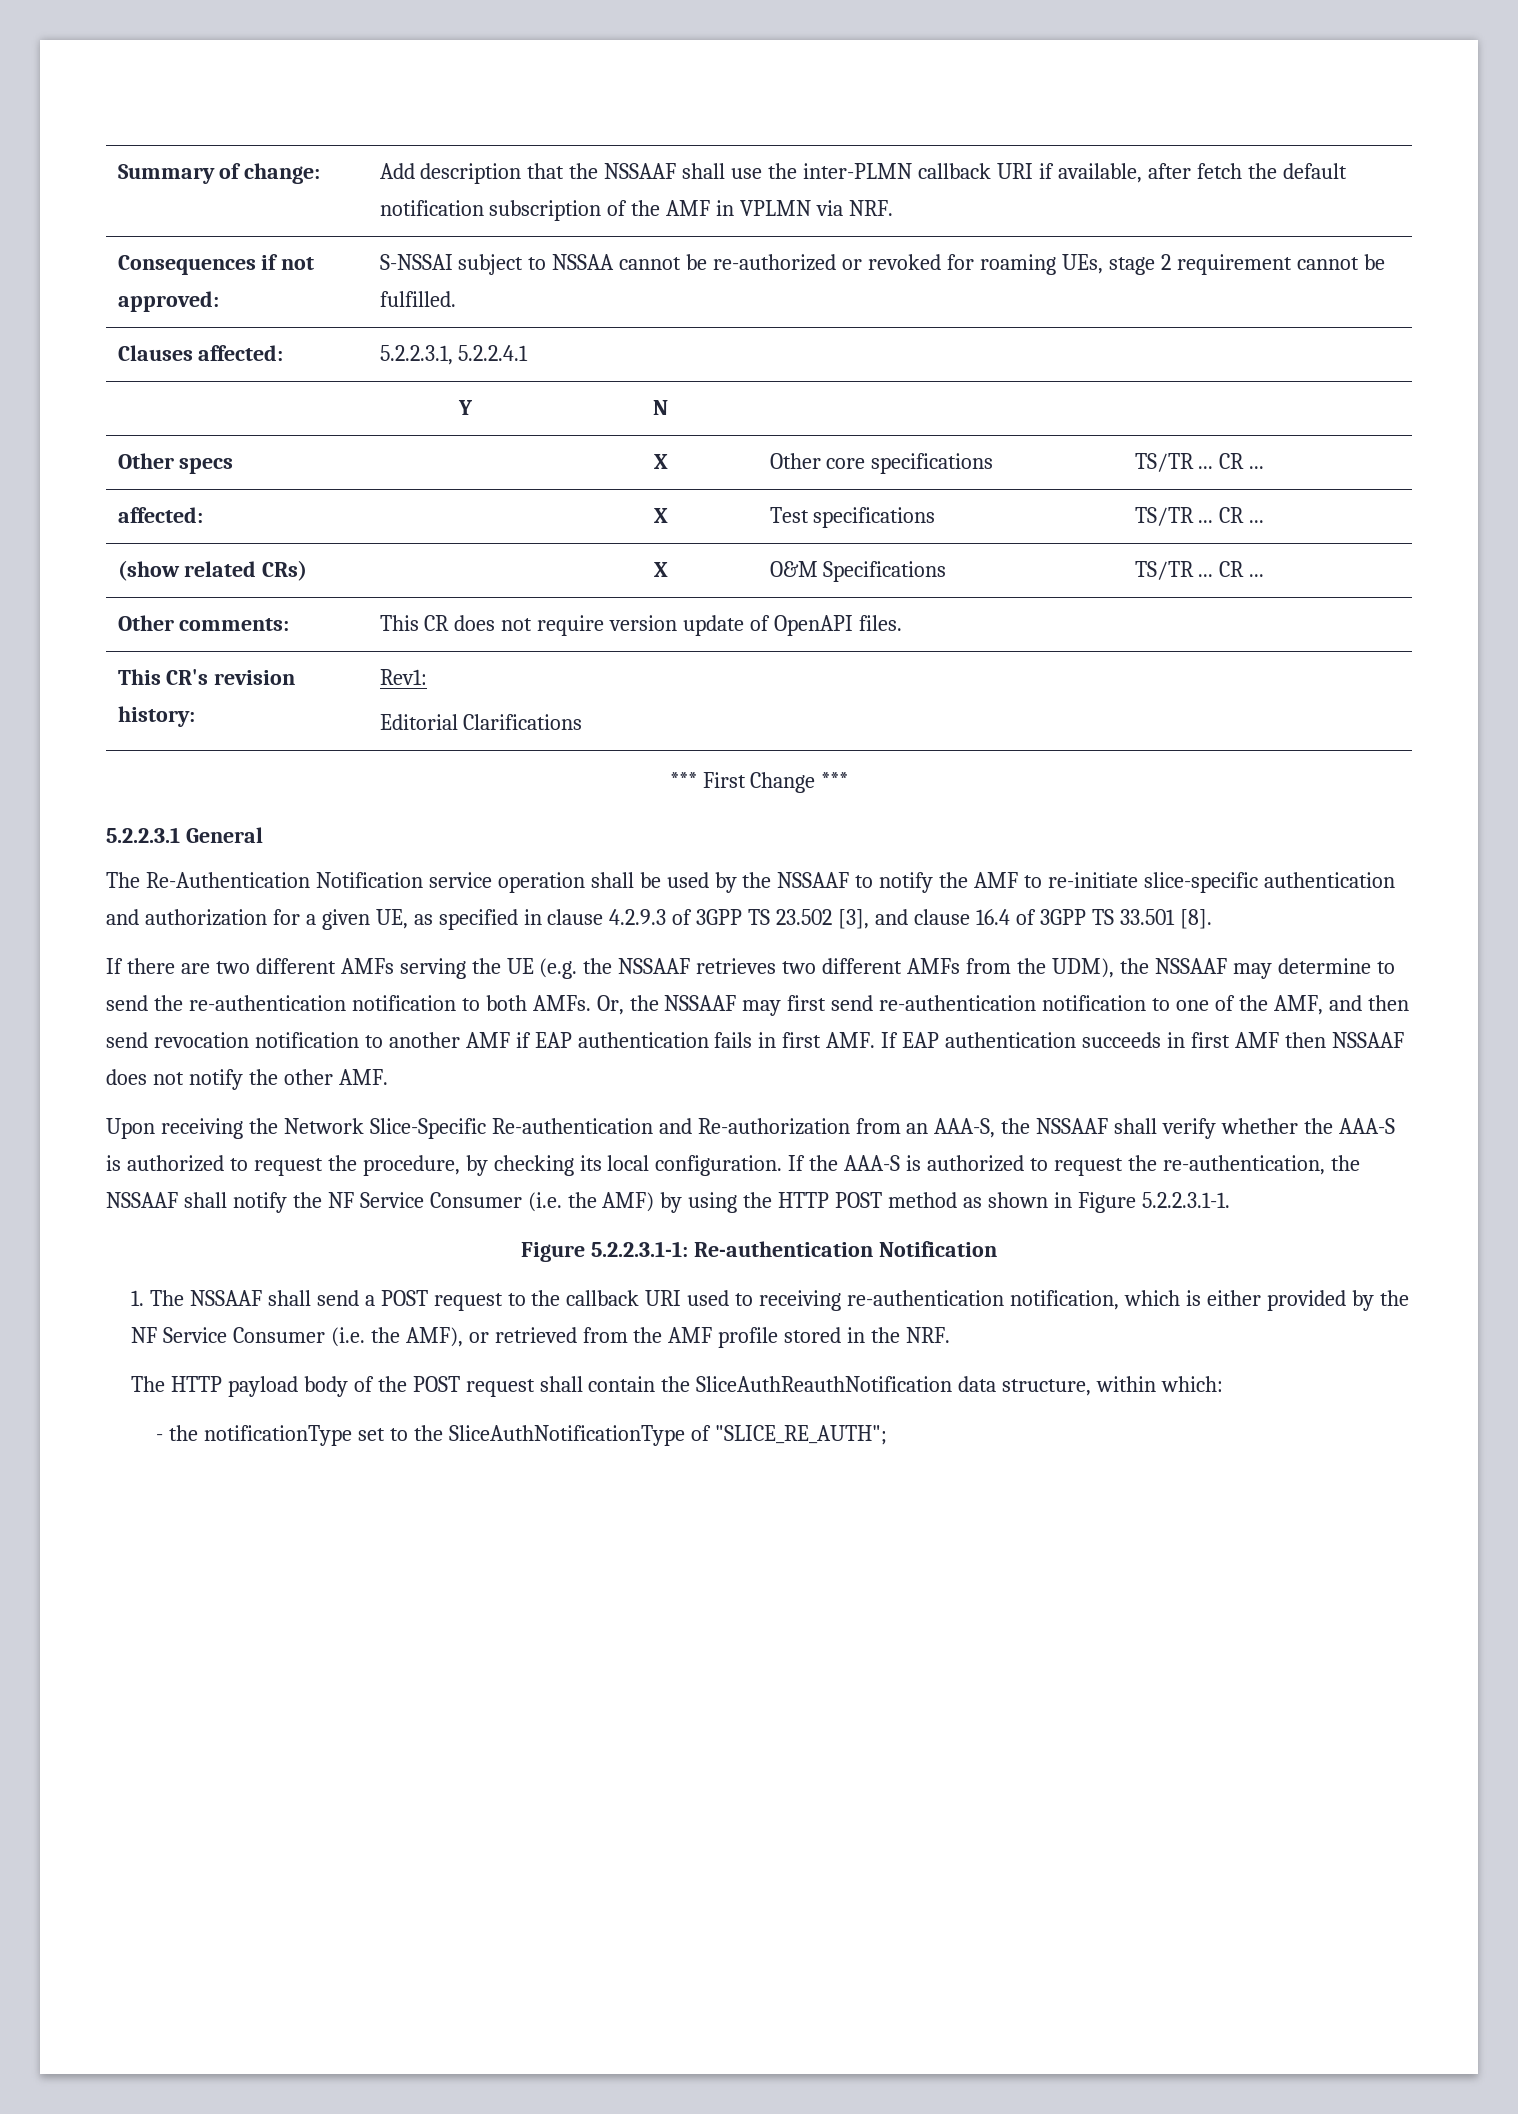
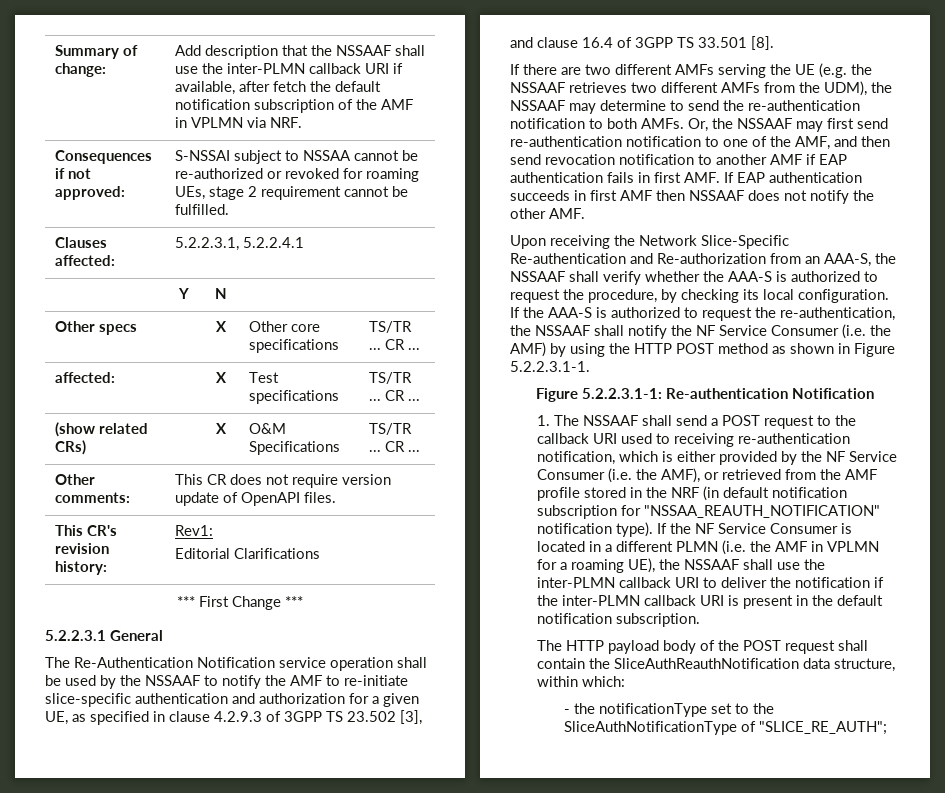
- 1. The NSSAAF shall send a POST request to the callback URI used to receiving re-authentication notification, which is either provided by the NF Service Consumer (i.e. the AMF), or retrieved from the AMF profile stored in the NRF.
+ 1. The NSSAAF shall send a POST request to the callback URI used to receiving re-authentication notification, which is either provided by the NF Service Consumer (i.e. the AMF), or retrieved from the AMF profile stored in the NRF (in default notification subscription for "NSSAA_REAUTH_NOTIFICATION" notification type). If the NF Service Consumer is located in a different PLMN (i.e. the AMF in VPLMN for a roaming UE), the NSSAAF shall use the inter-PLMN callback URI to deliver the notification if the inter-PLMN callback URI is present in the default notification subscription.

